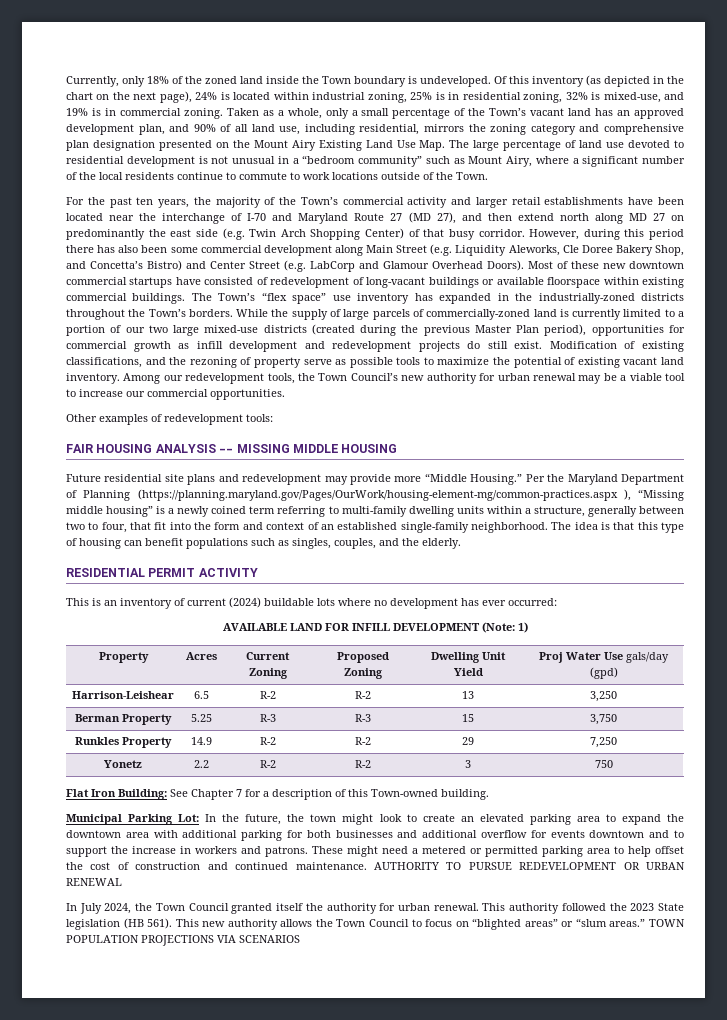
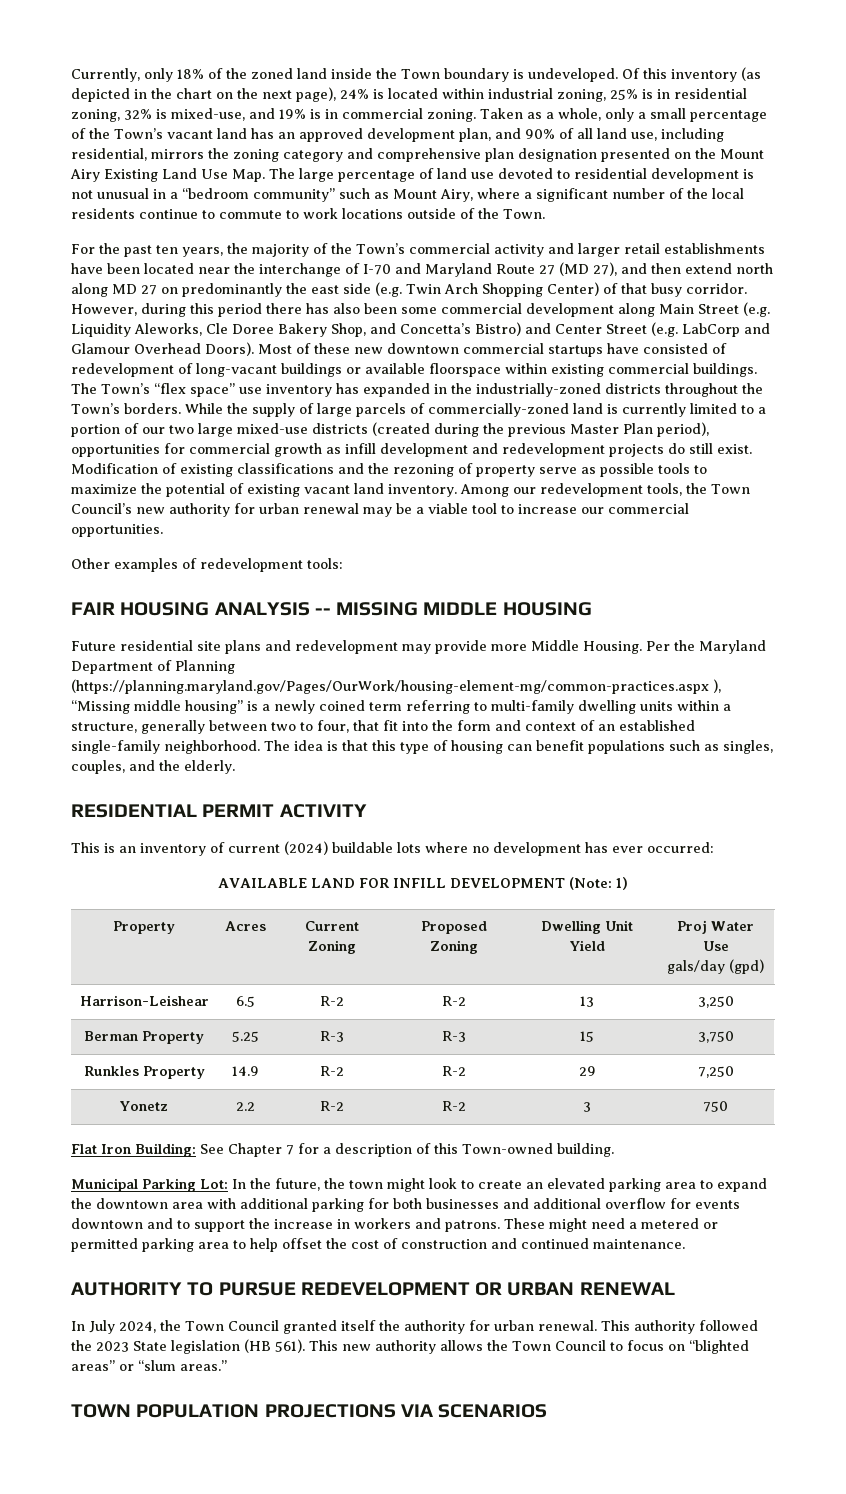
- Modification of existing classifications, and the rezoning of property serve as possible tools to maximize the potential of existing vacant land inventory.
+ Modification of existing classifications and the rezoning of property serve as possible tools to maximize the potential of existing vacant land inventory.
- Future residential site plans and redevelopment may provide more “Middle Housing.”
+ Future residential site plans and redevelopment may provide more Middle Housing.
- Property | Acres | Current Zoning | Proposed Zoning | Dwelling Unit Yield | Proj Water Use gals/day (gpd)
+ Property | Acres | Current Zoning | Proposed Zoning | Dwelling Unit Yield | Proj Water Use
+ gals/day (gpd)
- These might need a metered or permitted parking area to help offset the cost of construction and continued maintenance. AUTHORITY TO PURSUE REDEVELOPMENT OR URBAN RENEWAL
+ These might need a metered or permitted parking area to help offset the cost of construction and continued maintenance.
+ AUTHORITY TO PURSUE REDEVELOPMENT OR URBAN RENEWAL
- This new authority allows the Town Council to focus on “blighted areas” or “slum areas.” TOWN POPULATION PROJECTIONS VIA SCENARIOS
+ This new authority allows the Town Council to focus on “blighted areas” or “slum areas.”
+ TOWN POPULATION PROJECTIONS VIA SCENARIOS

